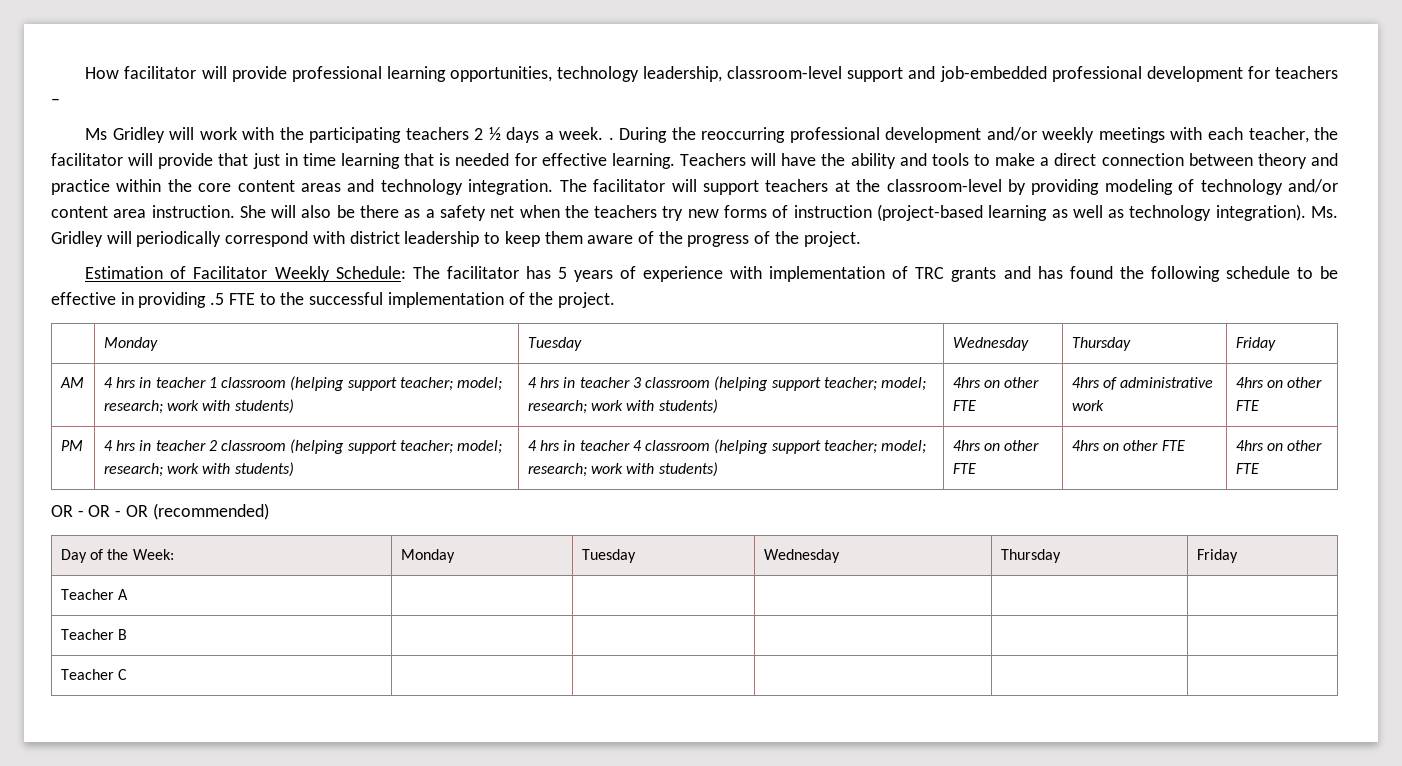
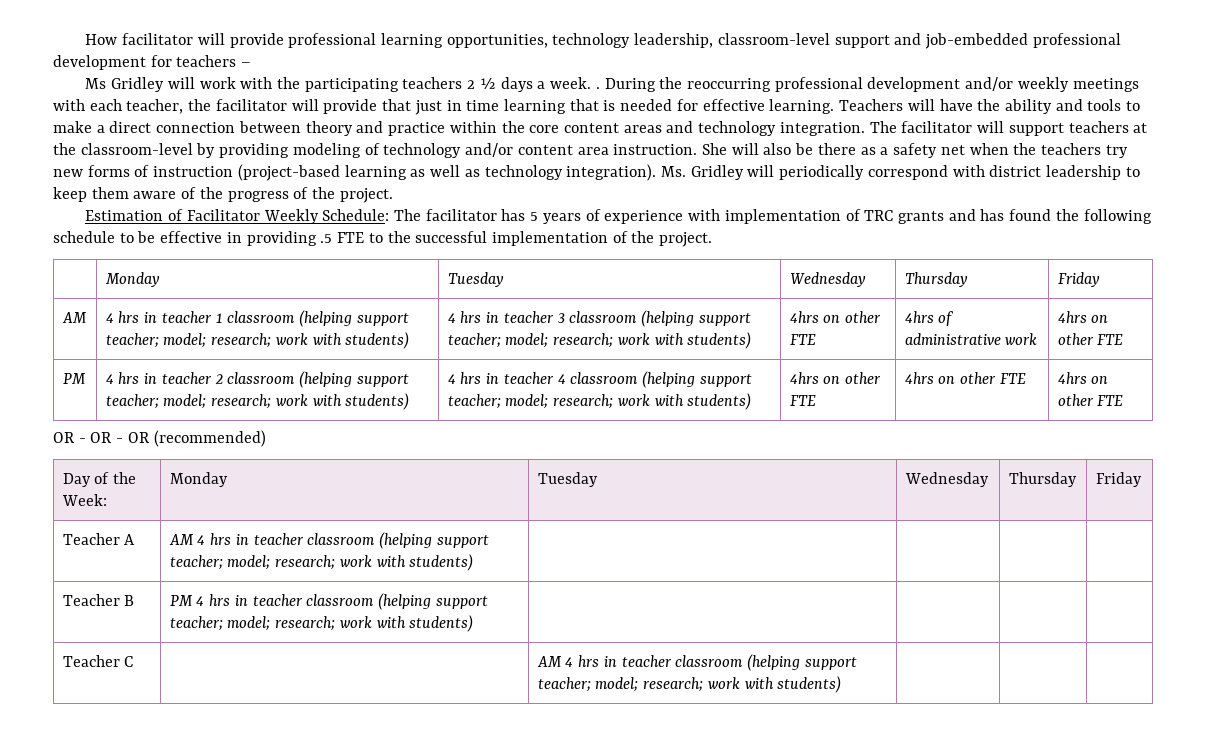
- Teacher A | | | | |
- Teacher B | | | | |
- Teacher C | | | | |
+ Teacher A | AM 4 hrs in teacher classroom (helping support teacher; model; research; work with students) | | | |
+ Teacher B | PM 4 hrs in teacher classroom (helping support teacher; model; research; work with students) | | | |
+ Teacher C | | AM 4 hrs in teacher classroom (helping support teacher; model; research; work with students) | | |

